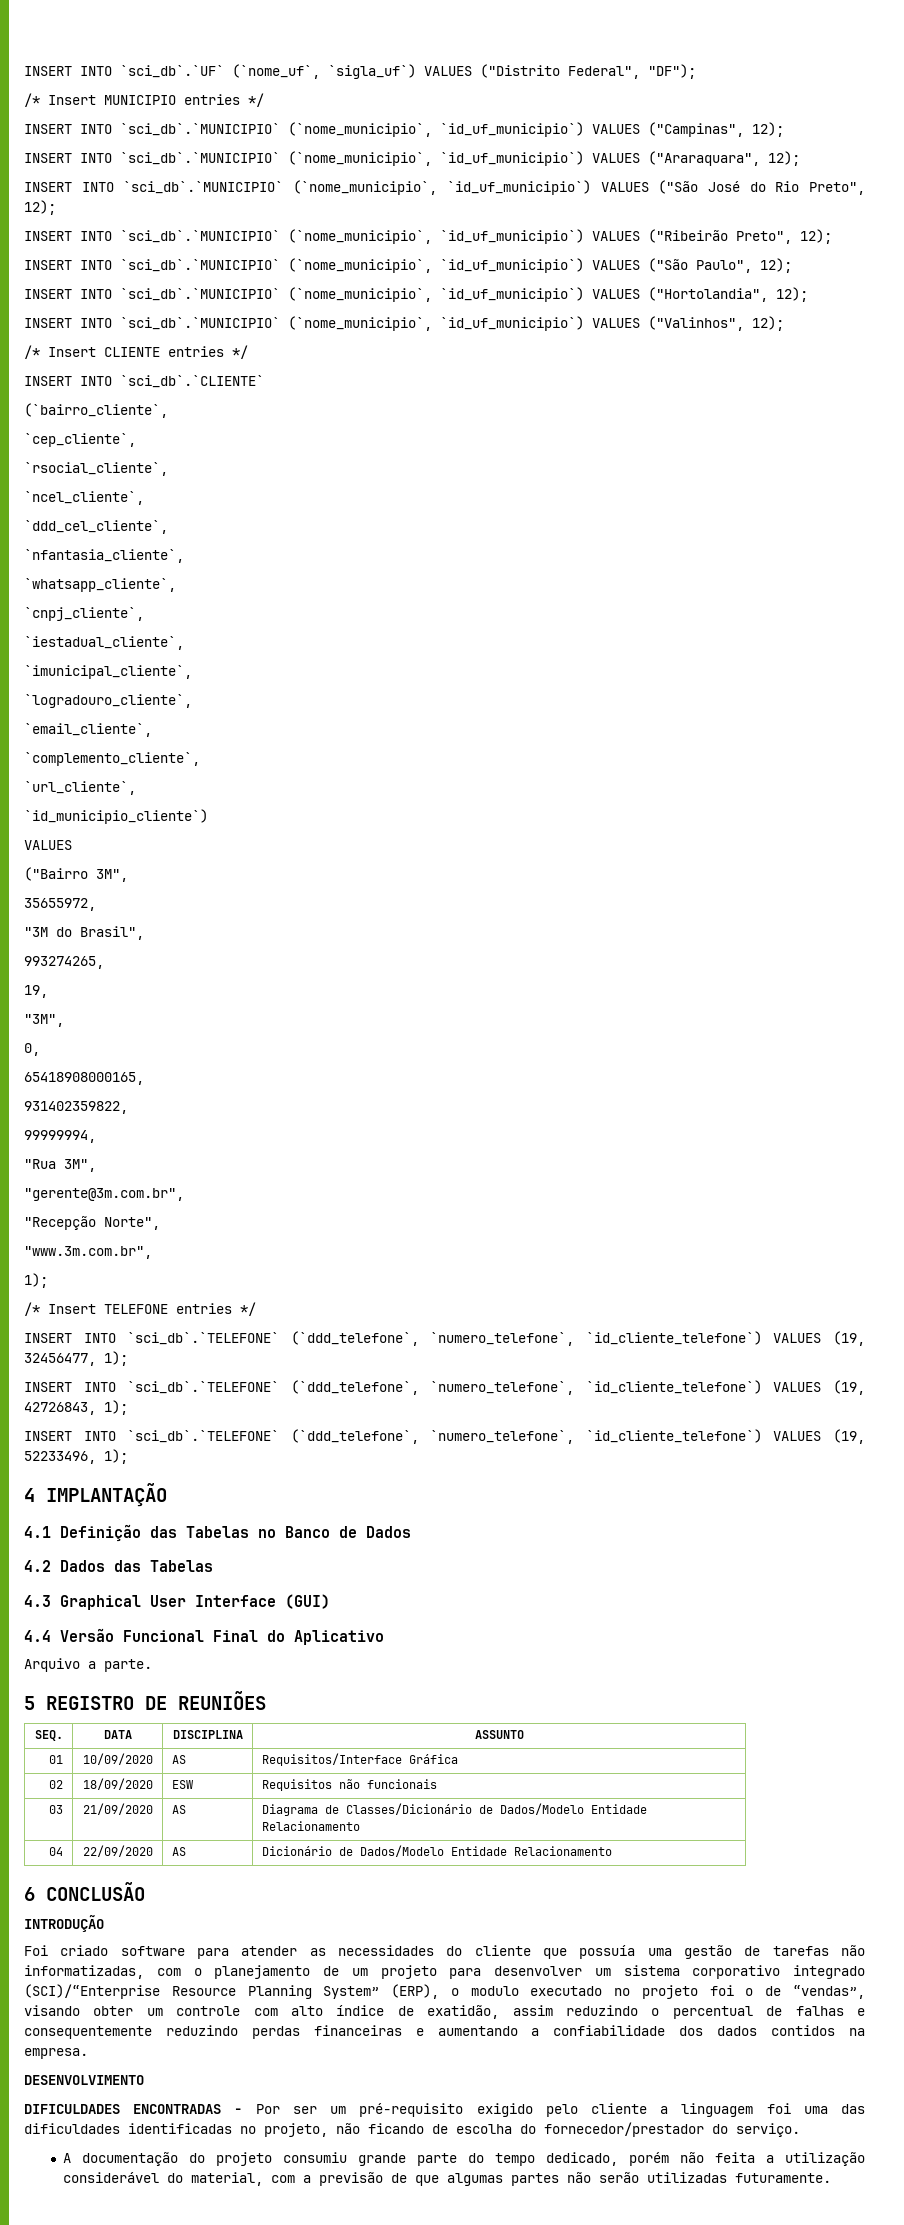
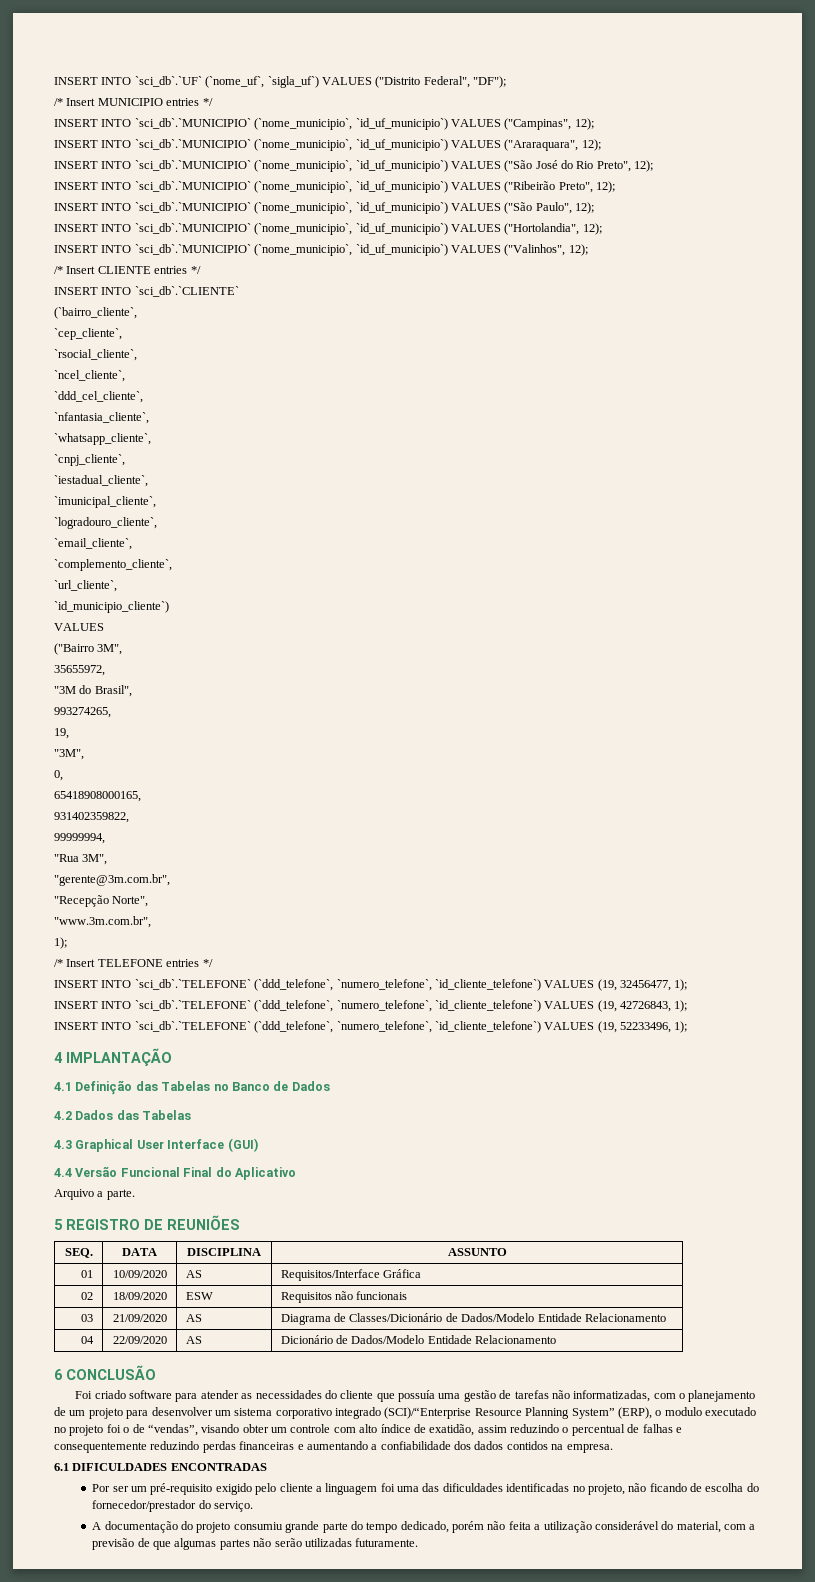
- INTRODUÇÃO
- DESENVOLVIMENTO
- DIFICULDADES ENCONTRADAS - Por ser um pré-requisito exigido pelo cliente a linguagem foi uma das dificuldades identificadas no projeto, não ficando de escolha do fornecedor/prestador do serviço.
+ 6.1 DIFICULDADES ENCONTRADAS
+ Por ser um pré-requisito exigido pelo cliente a linguagem foi uma das dificuldades identificadas no projeto, não ficando de escolha do fornecedor/prestador do serviço.

